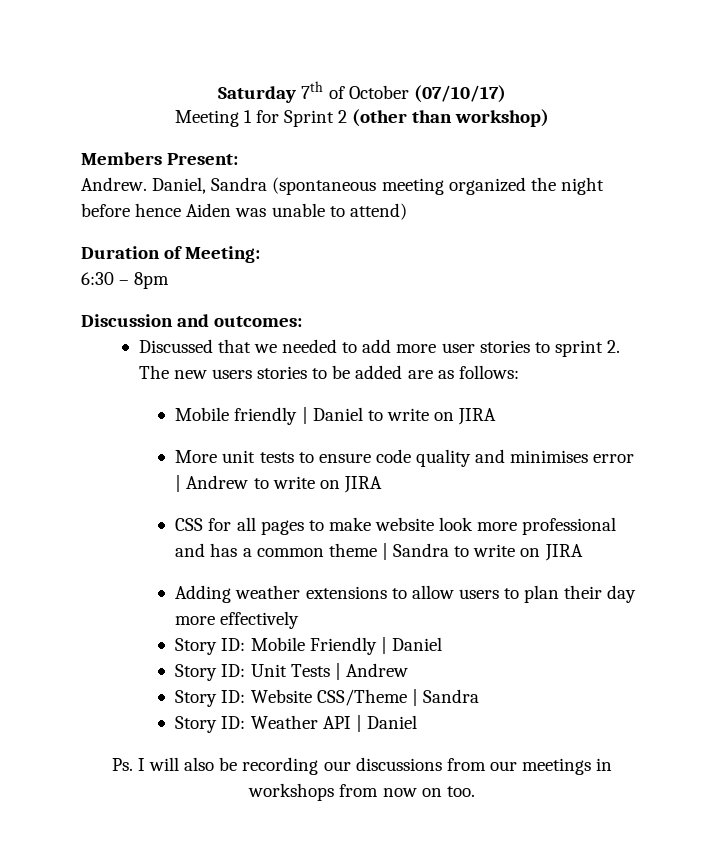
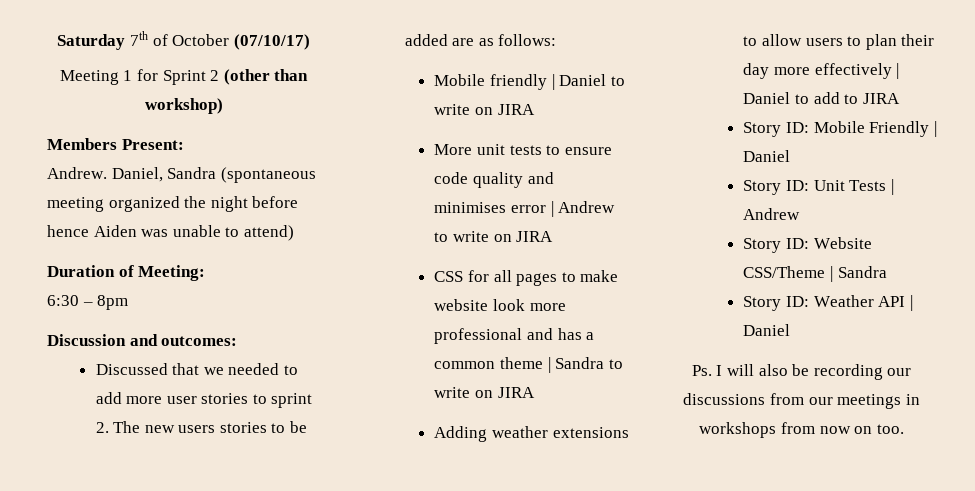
- Adding weather extensions to allow users to plan their day more effectively
+ Adding weather extensions to allow users to plan their day more effectively | Daniel to add to JIRA

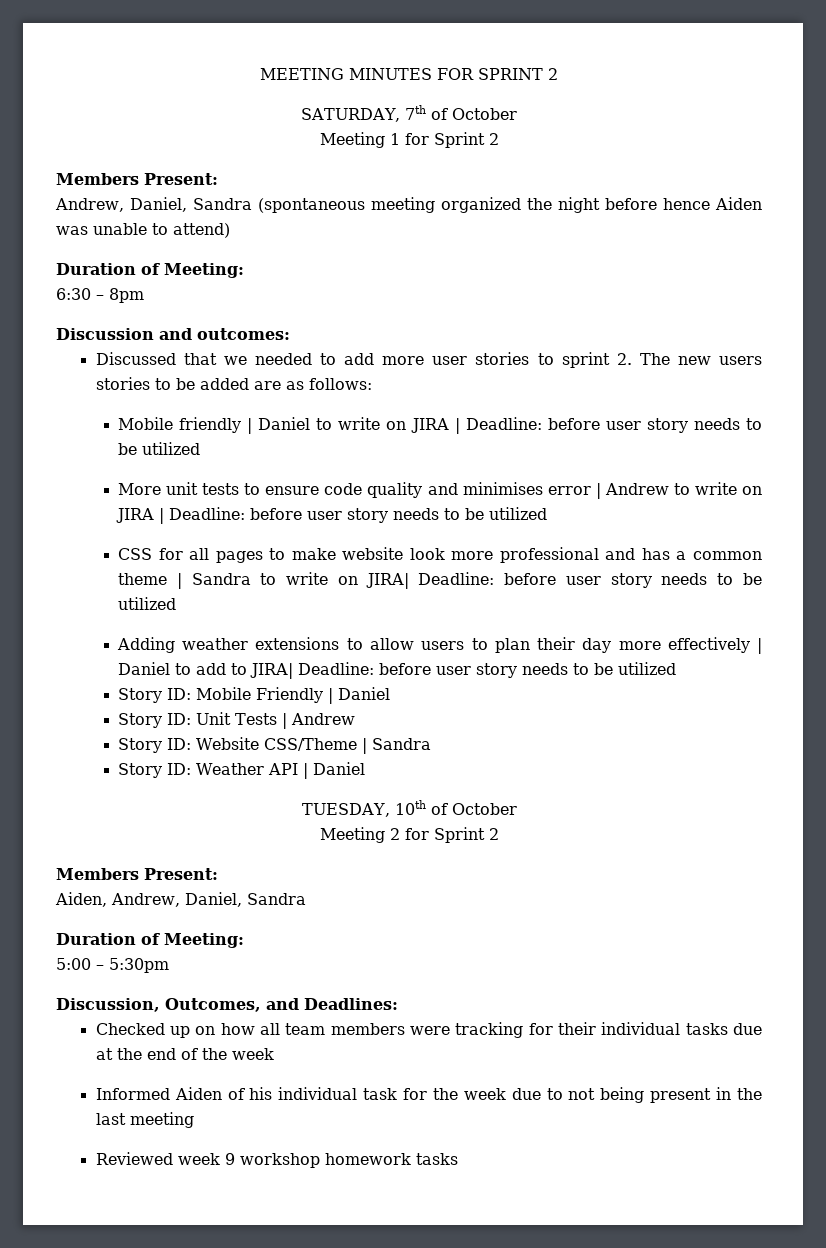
- Saturday 7th of October (07/10/17)
+ MEETING MINUTES FOR SPRINT 2
+ SATURDAY, 7th of October
- Meeting 1 for Sprint 2 (other than workshop)
+ Meeting 1 for Sprint 2
  Members Present:
- Andrew. Daniel, Sandra (spontaneous meeting organized the night before hence Aiden was unable to attend)
+ Andrew, Daniel, Sandra (spontaneous meeting organized the night before hence Aiden was unable to attend)
- Mobile friendly | Daniel to write on JIRA
+ Mobile friendly | Daniel to write on JIRA | Deadline: before user story needs to be utilized
- More unit tests to ensure code quality and minimises error | Andrew to write on JIRA
+ More unit tests to ensure code quality and minimises error | Andrew to write on JIRA | Deadline: before user story needs to be utilized
- CSS for all pages to make website look more professional and has a common theme | Sandra to write on JIRA
+ CSS for all pages to make website look more professional and has a common theme | Sandra to write on JIRA| Deadline: before user story needs to be utilized
- Adding weather extensions to allow users to plan their day more effectively | Daniel to add to JIRA
+ Adding weather extensions to allow users to plan their day more effectively | Daniel to add to JIRA| Deadline: before user story needs to be utilized
- Ps. I will also be recording our discussions from our meetings in workshops from now on too.
+ TUESDAY, 10th of October
+ Meeting 2 for Sprint 2
+ Members Present:
+ Aiden, Andrew, Daniel, Sandra
+ Duration of Meeting:
+ 5:00 – 5:30pm
+ Discussion, Outcomes, and Deadlines:
+ Checked up on how all team members were tracking for their individual tasks due at the end of the week
+ Informed Aiden of his individual task for the week due to not being present in the last meeting
+ Reviewed week 9 workshop homework tasks

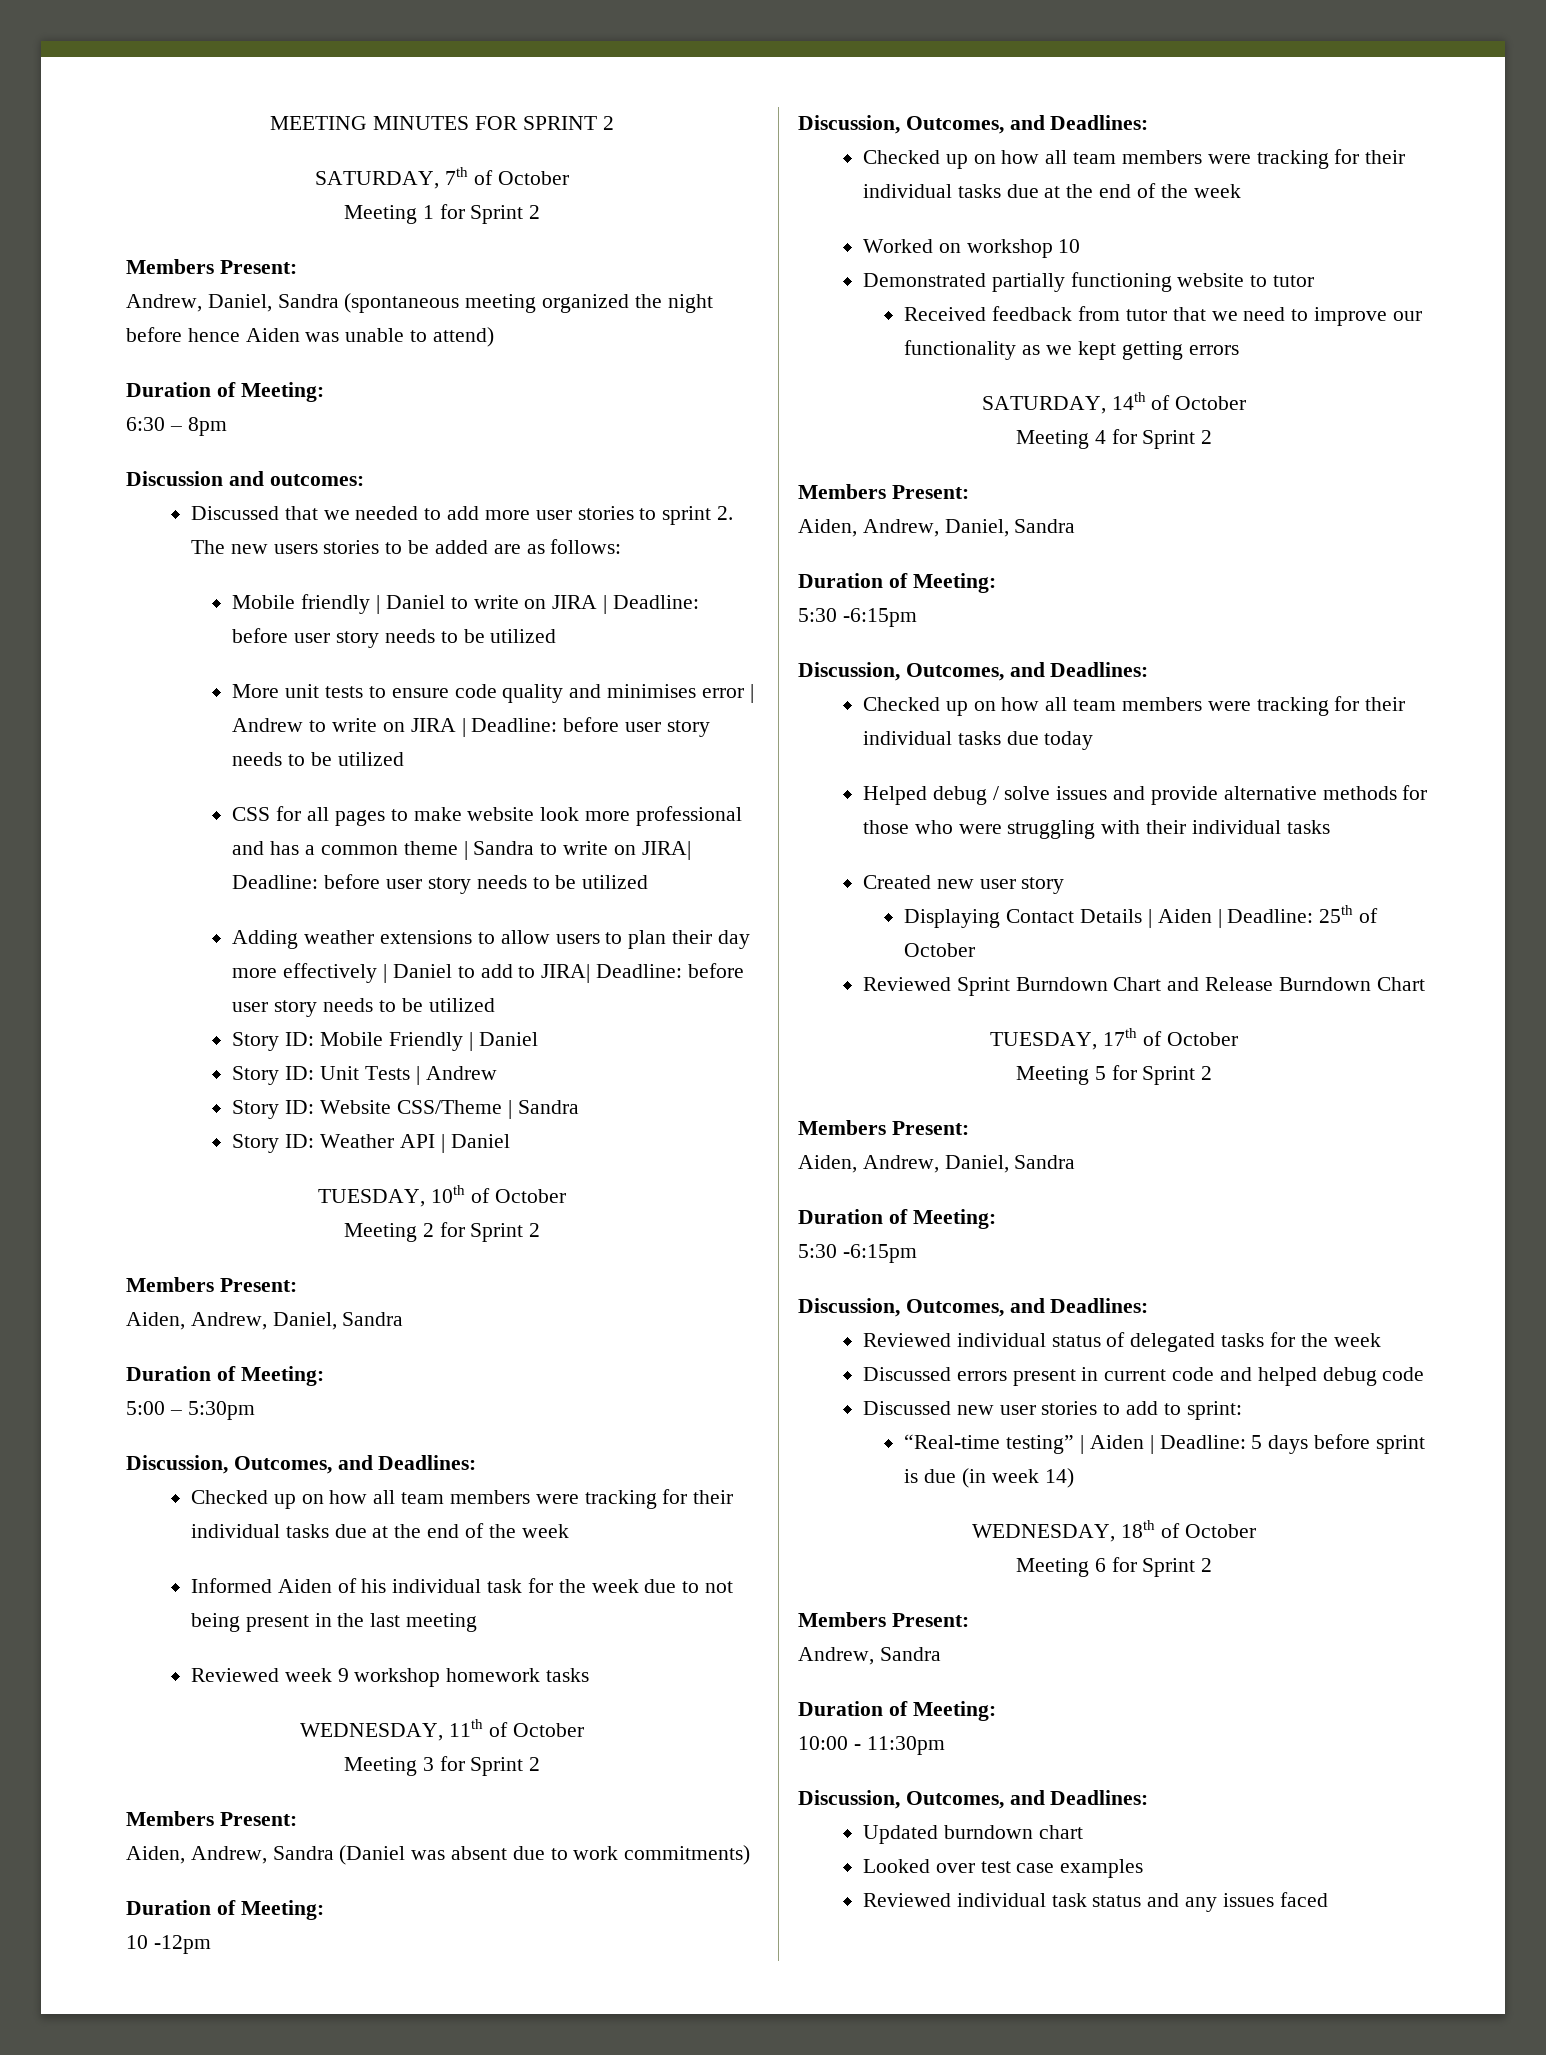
+ WEDNESDAY, 11th of October
+ Meeting 3 for Sprint 2
+ Members Present:
+ Aiden, Andrew, Sandra (Daniel was absent due to work commitments)
+ Duration of Meeting:
+ 10 -12pm
+ Discussion, Outcomes, and Deadlines:
+ Checked up on how all team members were tracking for their individual tasks due at the end of the week
+ Worked on workshop 10
+ Demonstrated partially functioning website to tutor
+ Received feedback from tutor that we need to improve our functionality as we kept getting errors
+ SATURDAY, 14th of October
+ Meeting 4 for Sprint 2
+ Members Present:
+ Aiden, Andrew, Daniel, Sandra
+ Duration of Meeting:
+ 5:30 -6:15pm
+ Discussion, Outcomes, and Deadlines:
+ Checked up on how all team members were tracking for their individual tasks due today
+ Helped debug / solve issues and provide alternative methods for those who were struggling with their individual tasks
+ Created new user story
+ Displaying Contact Details | Aiden | Deadline: 25th of October
+ Reviewed Sprint Burndown Chart and Release Burndown Chart
+ TUESDAY, 17th of October
+ Meeting 5 for Sprint 2
+ Members Present:
+ Aiden, Andrew, Daniel, Sandra
+ Duration of Meeting:
+ 5:30 -6:15pm
+ Discussion, Outcomes, and Deadlines:
+ Reviewed individual status of delegated tasks for the week
+ Discussed errors present in current code and helped debug code
+ Discussed new user stories to add to sprint:
+ “Real-time testing” | Aiden | Deadline: 5 days before sprint is due (in week 14)
+ WEDNESDAY, 18th of October
+ Meeting 6 for Sprint 2
+ Members Present:
+ Andrew, Sandra
+ Duration of Meeting:
+ 10:00 - 11:30pm
+ Discussion, Outcomes, and Deadlines:
+ Updated burndown chart
+ Looked over test case examples
+ Reviewed individual task status and any issues faced

